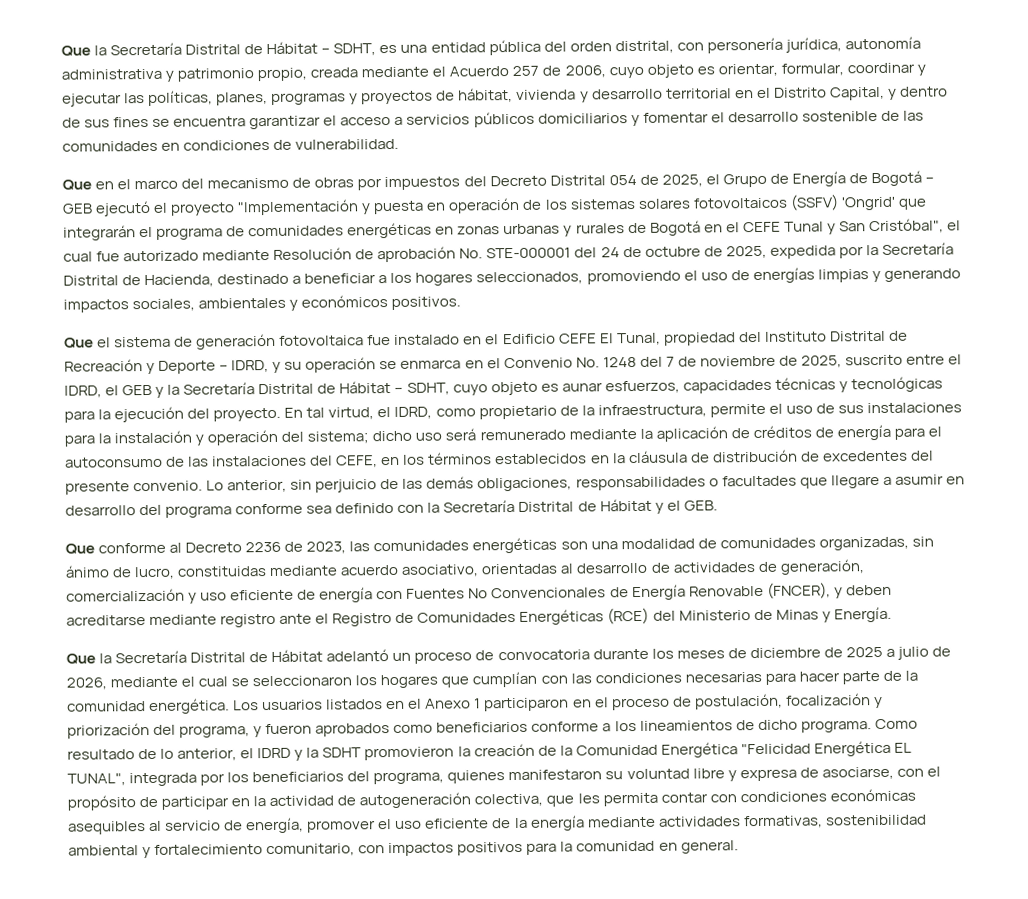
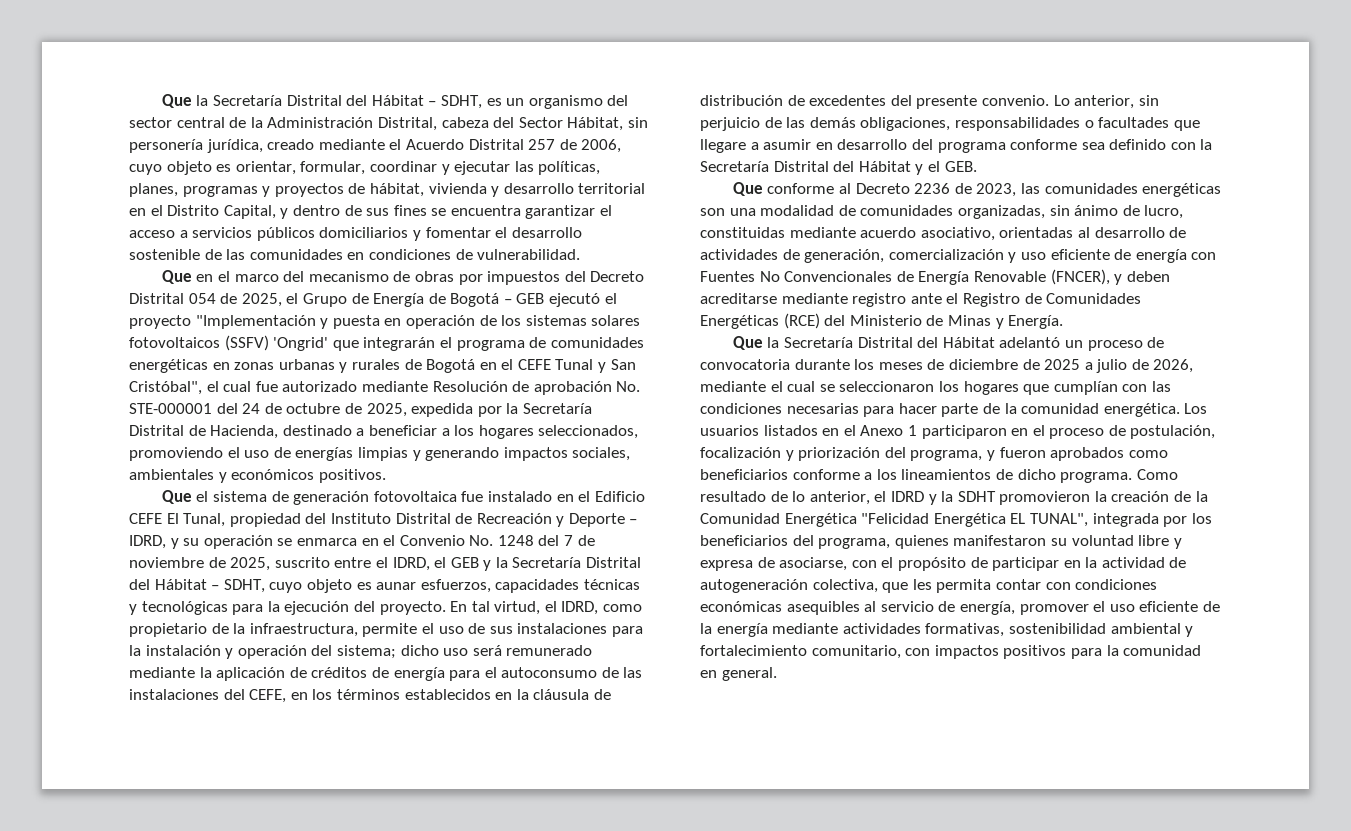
- Que la Secretaría Distrital de Hábitat – SDHT, es una entidad pública del orden distrital, con personería jurídica, autonomía administrativa y patrimonio propio, creada mediante el Acuerdo 257 de 2006, cuyo objeto es orientar, formular, coordinar y ejecutar las políticas, planes, programas y proyectos de hábitat, vivienda y desarrollo territorial en el Distrito Capital, y dentro de sus fines se encuentra garantizar el acceso a servicios públicos domiciliarios y fomentar el desarrollo sostenible de las comunidades en condiciones de vulnerabilidad.
+ Que la Secretaría Distrital del Hábitat – SDHT, es un organismo del sector central de la Administración Distrital, cabeza del Sector Hábitat, sin personería jurídica, creado mediante el Acuerdo Distrital 257 de 2006, cuyo objeto es orientar, formular, coordinar y ejecutar las políticas, planes, programas y proyectos de hábitat, vivienda y desarrollo territorial en el Distrito Capital, y dentro de sus fines se encuentra garantizar el acceso a servicios públicos domiciliarios y fomentar el desarrollo sostenible de las comunidades en condiciones de vulnerabilidad.
- Que el sistema de generación fotovoltaica fue instalado en el Edificio CEFE El Tunal, propiedad del Instituto Distrital de Recreación y Deporte – IDRD, y su operación se enmarca en el Convenio No. 1248 del 7 de noviembre de 2025, suscrito entre el IDRD, el GEB y la Secretaría Distrital de Hábitat – SDHT, cuyo objeto es aunar esfuerzos, capacidades técnicas y tecnológicas para la ejecución del proyecto.
+ Que el sistema de generación fotovoltaica fue instalado en el Edificio CEFE El Tunal, propiedad del Instituto Distrital de Recreación y Deporte – IDRD, y su operación se enmarca en el Convenio No. 1248 del 7 de noviembre de 2025, suscrito entre el IDRD, el GEB y la Secretaría Distrital del Hábitat – SDHT, cuyo objeto es aunar esfuerzos, capacidades técnicas y tecnológicas para la ejecución del proyecto.
- Lo anterior, sin perjuicio de las demás obligaciones, responsabilidades o facultades que llegare a asumir en desarrollo del programa conforme sea definido con la Secretaría Distrital de Hábitat y el GEB.
+ Lo anterior, sin perjuicio de las demás obligaciones, responsabilidades o facultades que llegare a asumir en desarrollo del programa conforme sea definido con la Secretaría Distrital del Hábitat y el GEB.
- Que la Secretaría Distrital de Hábitat adelantó un proceso de convocatoria durante los meses de diciembre de 2025 a julio de 2026, mediante el cual se seleccionaron los hogares que cumplían con las condiciones necesarias para hacer parte de la comunidad energética.
+ Que la Secretaría Distrital del Hábitat adelantó un proceso de convocatoria durante los meses de diciembre de 2025 a julio de 2026, mediante el cual se seleccionaron los hogares que cumplían con las condiciones necesarias para hacer parte de la comunidad energética.

